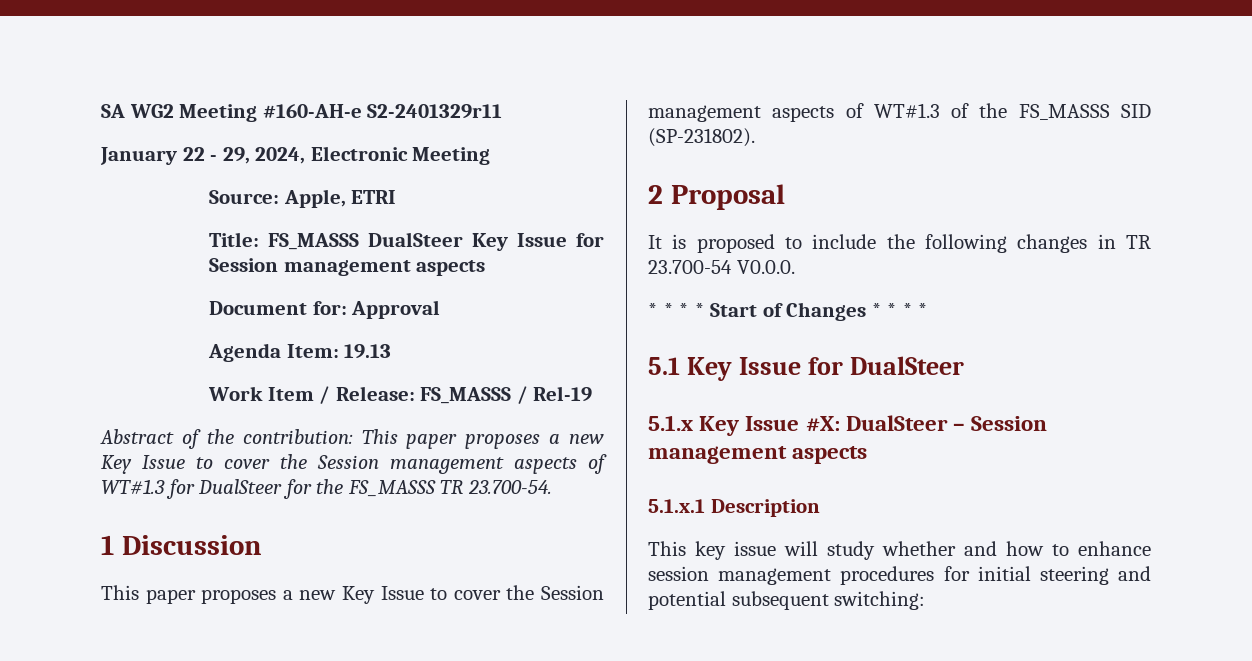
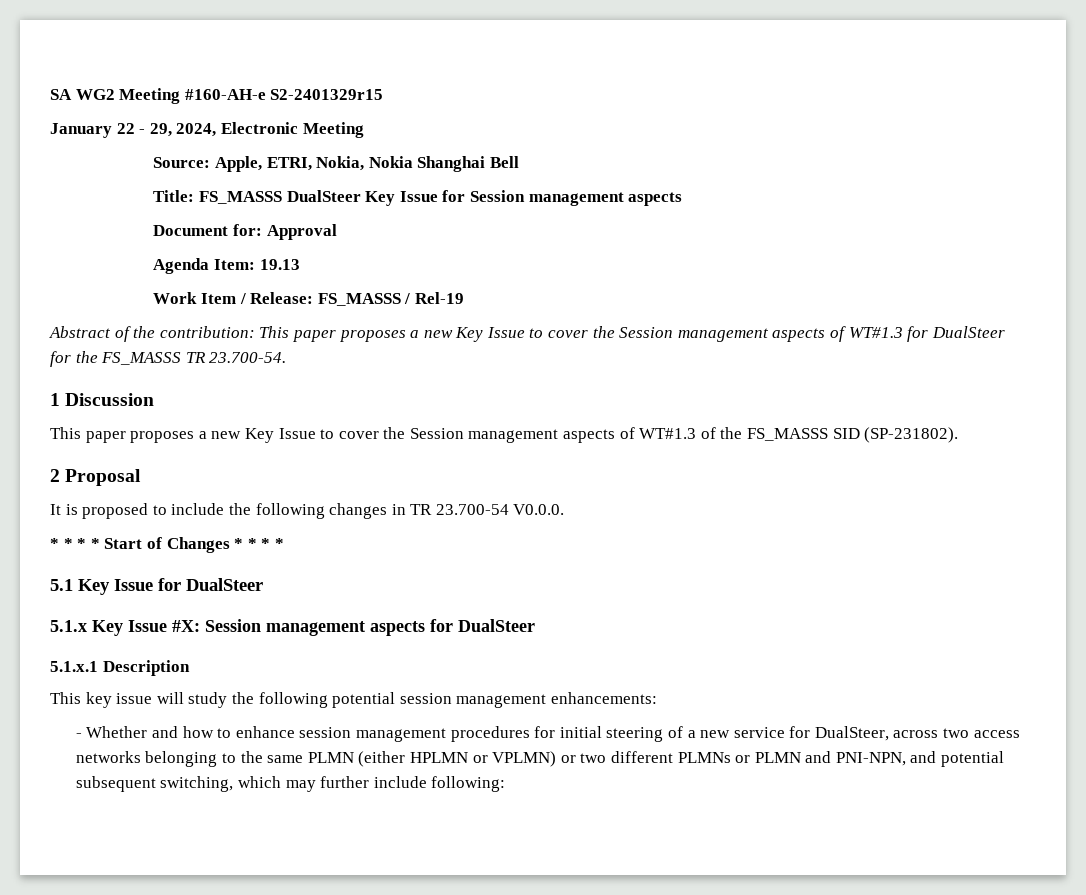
- SA WG2 Meeting #160-AH-e S2-2401329r11
+ SA WG2 Meeting #160-AH-e S2-2401329r15
- Source: Apple, ETRI
+ Source: Apple, ETRI, Nokia, Nokia Shanghai Bell
- 5.1.x Key Issue #X: DualSteer – Session management aspects
+ 5.1.x Key Issue #X: Session management aspects for DualSteer
- This key issue will study whether and how to enhance session management procedures for initial steering and potential subsequent switching:
+ This key issue will study the following potential session management enhancements:
+ - Whether and how to enhance session management procedures for initial steering of a new service for DualSteer, across two access networks belonging to the same PLMN (either HPLMN or VPLMN) or two different PLMNs or PLMN and PNI-NPN, and potential subsequent switching, which may further include following:

